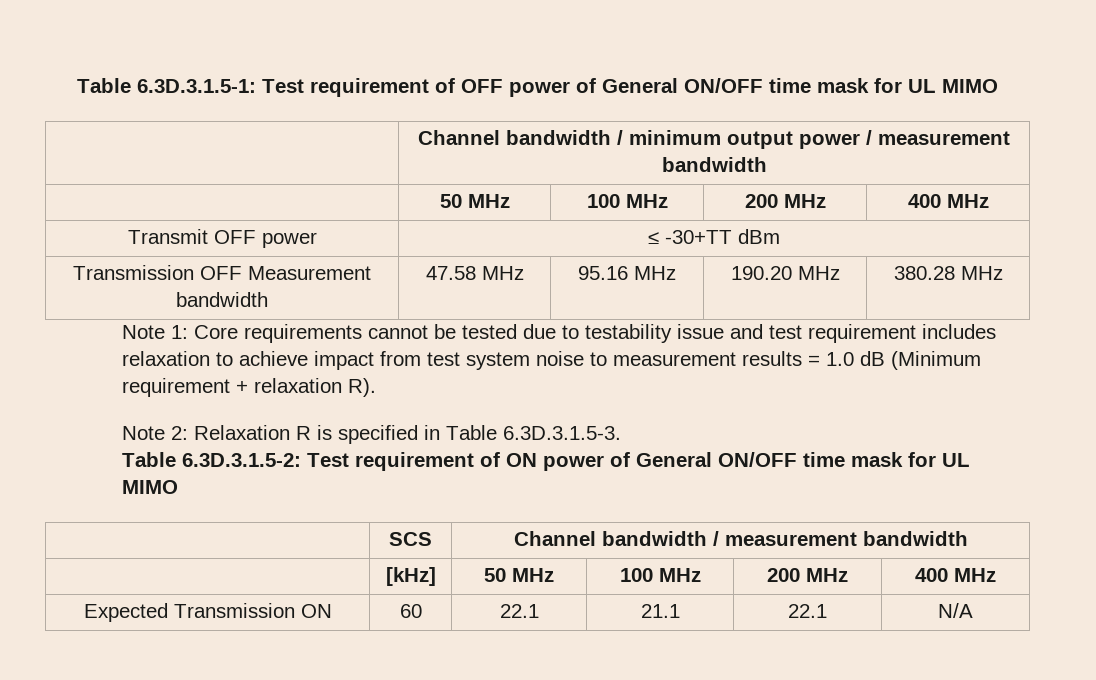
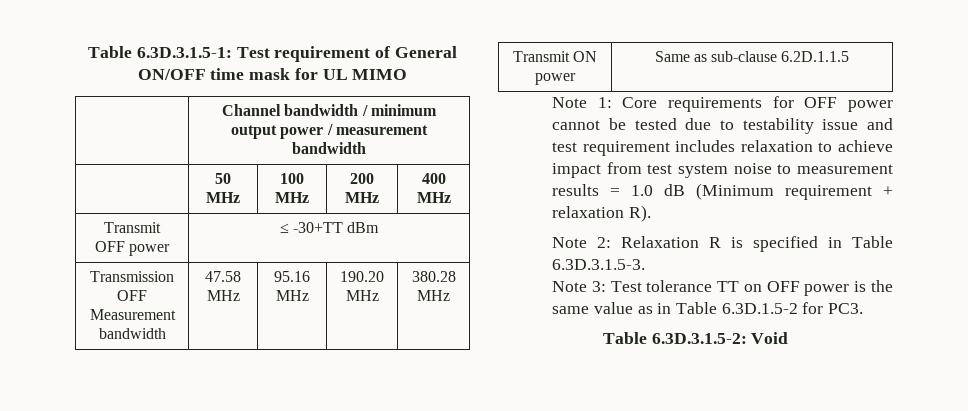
- Table 6.3D.3.1.5-1: Test requirement of OFF power of General ON/OFF time mask for UL MIMO
+ Table 6.3D.3.1.5-1: Test requirement of General ON/OFF time mask for UL MIMO
+ Transmit ON power | Same as sub-clause 6.2D.1.1.5
- Note 1: Core requirements cannot be tested due to testability issue and test requirement includes relaxation to achieve impact from test system noise to measurement results = 1.0 dB (Minimum requirement + relaxation R).
+ Note 1: Core requirements for OFF power cannot be tested due to testability issue and test requirement includes relaxation to achieve impact from test system noise to measurement results = 1.0 dB (Minimum requirement + relaxation R).
- Table 6.3D.3.1.5-2: Test requirement of ON power of General ON/OFF time mask for UL MIMO
- | SCS | Channel bandwidth / measurement bandwidth
- | [kHz] | 50 MHz | 100 MHz | 200 MHz | 400 MHz
- Expected Transmission ON | 60 | 22.1 | 21.1 | 22.1 | N/A
+ Note 3: Test tolerance TT on OFF power is the same value as in Table 6.3D.1.5-2 for PC3.
+ Table 6.3D.3.1.5-2: Void

